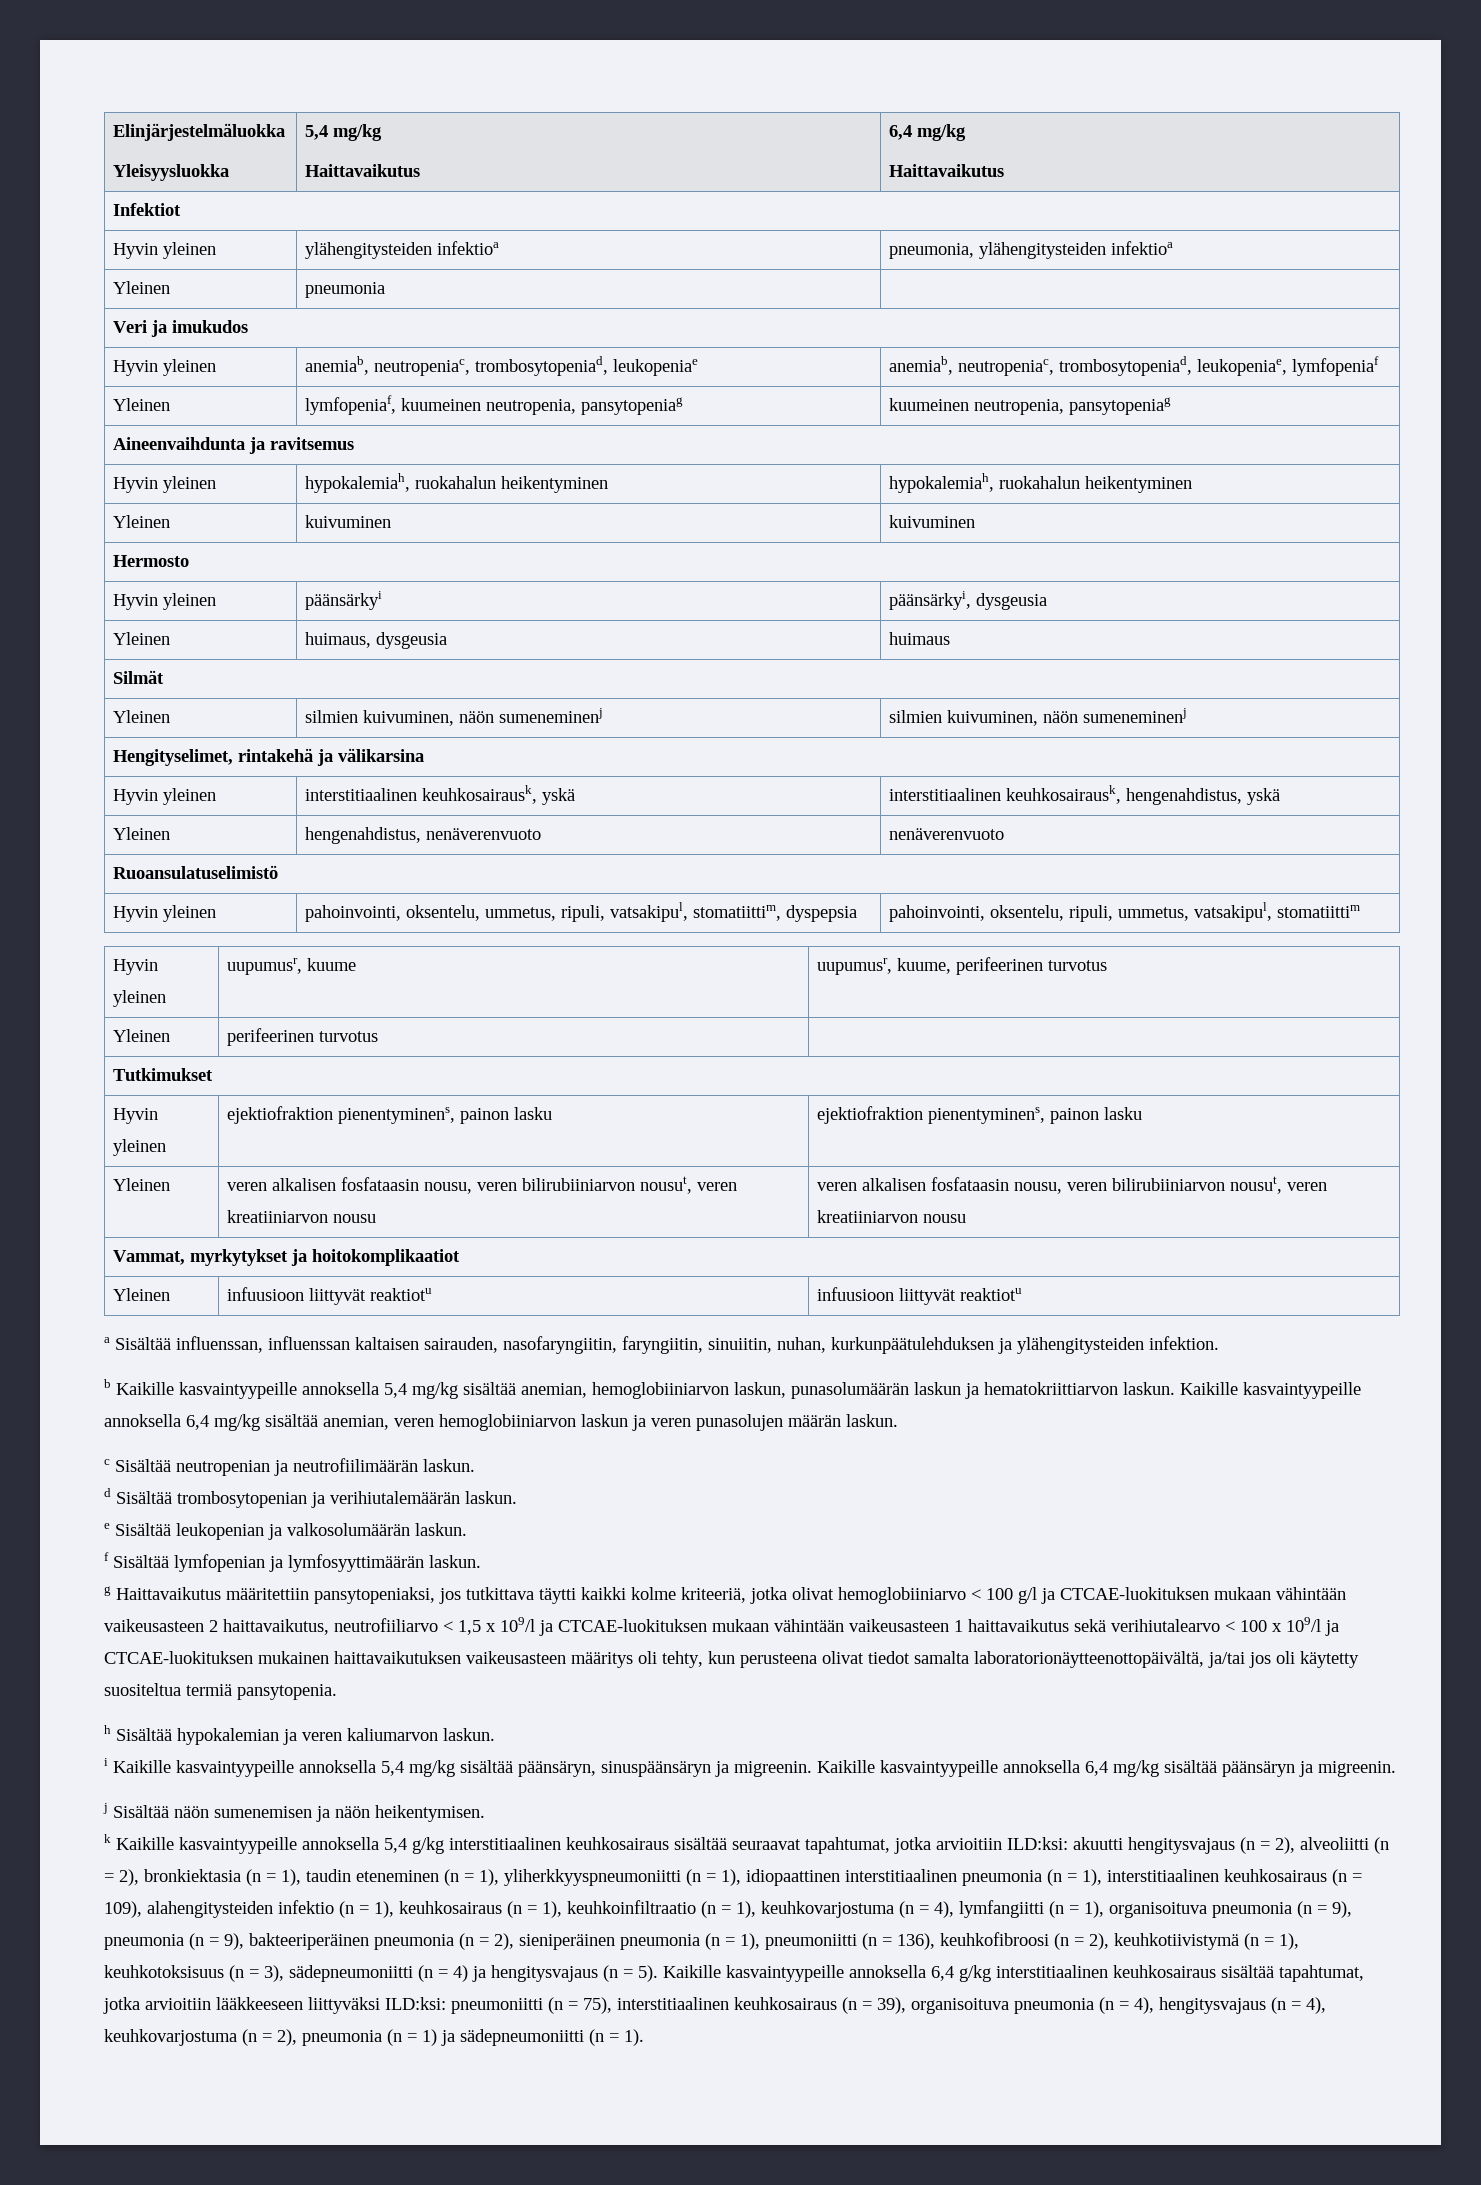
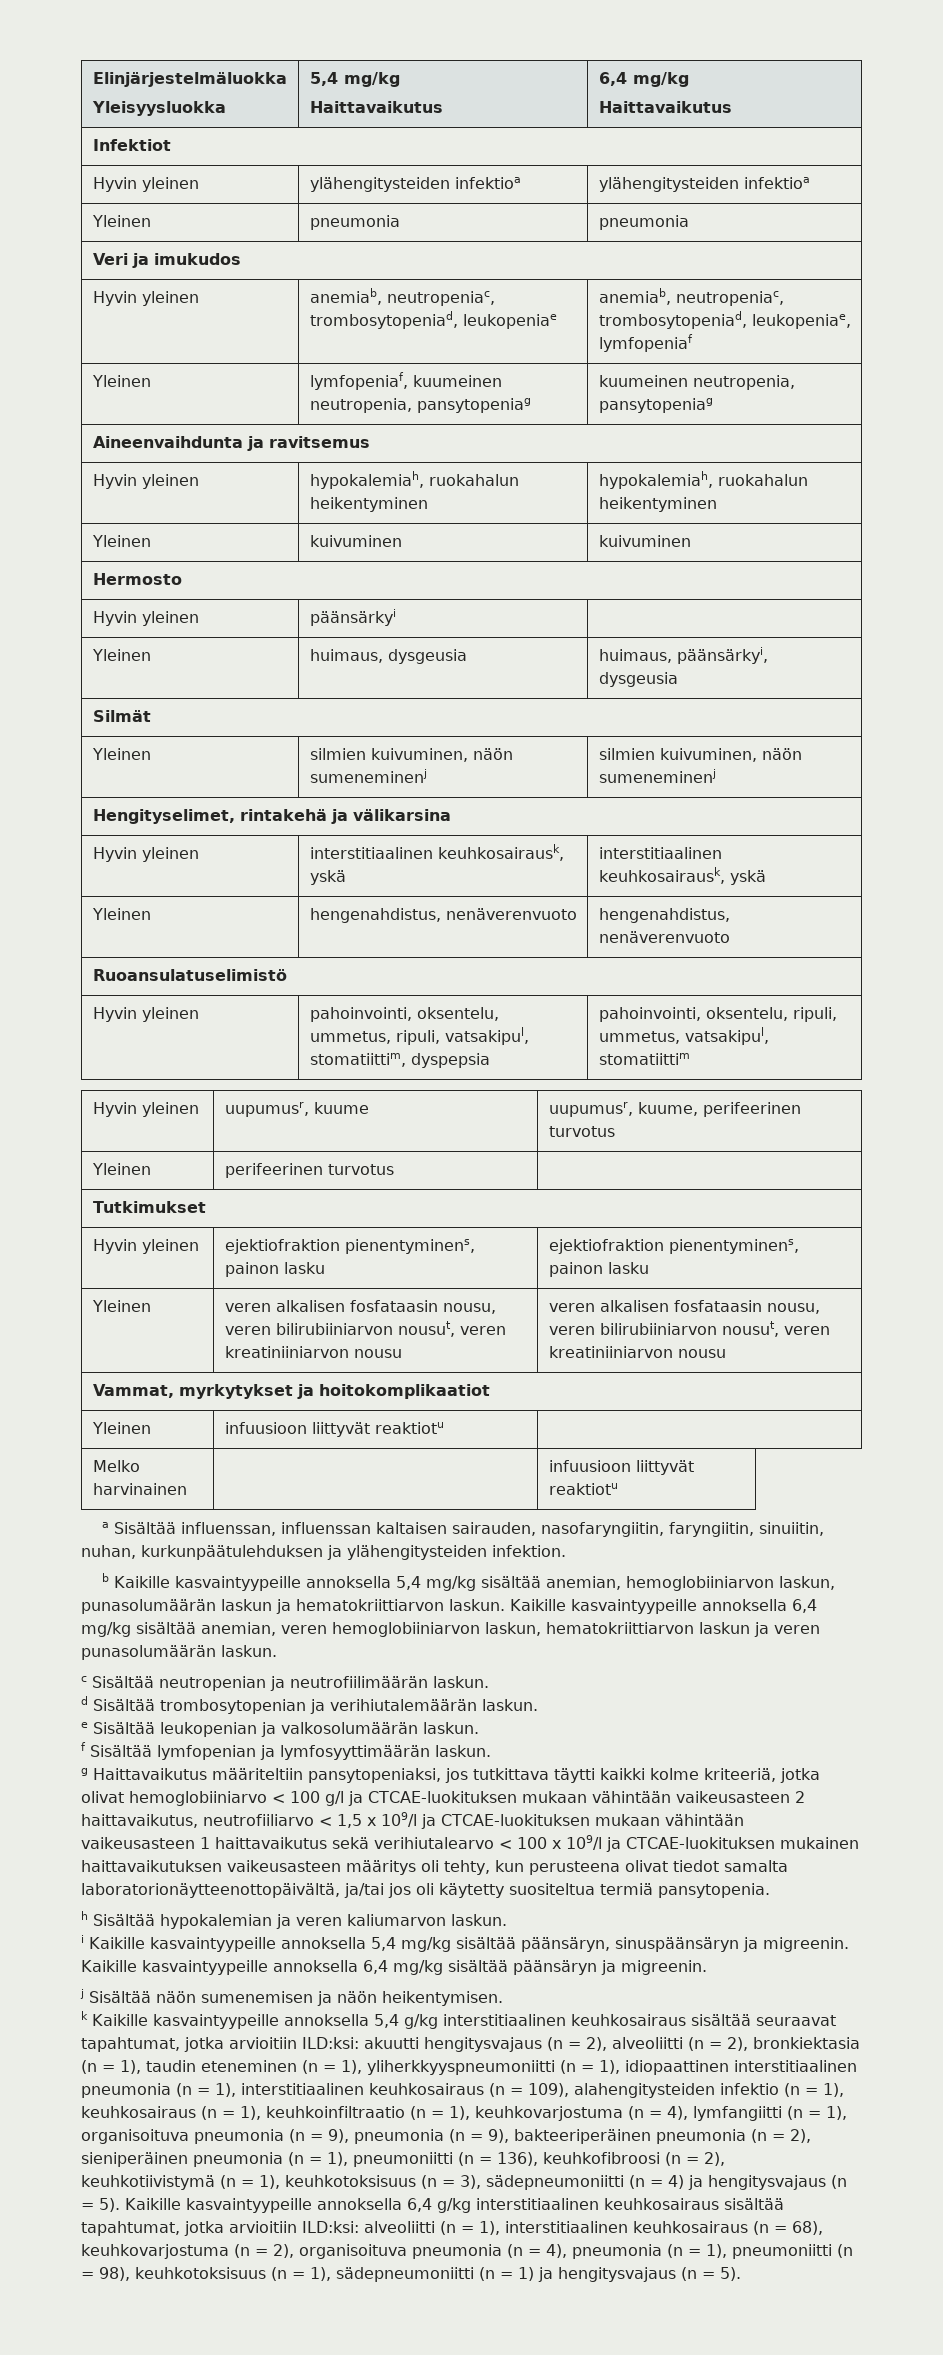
- Hyvin yleinen | ylähengitysteiden infektioa | pneumonia, ylähengitysteiden infektioa
+ Hyvin yleinen | ylähengitysteiden infektioa | ylähengitysteiden infektioa
- Yleinen | pneumonia |
+ Yleinen | pneumonia | pneumonia
- Hyvin yleinen | päänsärkyi | päänsärkyi, dysgeusia
+ Hyvin yleinen | päänsärkyi |
- Yleinen | huimaus, dysgeusia | huimaus
+ Yleinen | huimaus, dysgeusia | huimaus, päänsärkyi, dysgeusia
- Hyvin yleinen | interstitiaalinen keuhkosairausk, yskä | interstitiaalinen keuhkosairausk, hengenahdistus, yskä
+ Hyvin yleinen | interstitiaalinen keuhkosairausk, yskä | interstitiaalinen keuhkosairausk, yskä
- Yleinen | hengenahdistus, nenäverenvuoto | nenäverenvuoto
+ Yleinen | hengenahdistus, nenäverenvuoto | hengenahdistus, nenäverenvuoto
- Yleinen | veren alkalisen fosfataasin nousu, veren bilirubiiniarvon nousut, veren kreatiiniarvon nousu | veren alkalisen fosfataasin nousu, veren bilirubiiniarvon nousut, veren kreatiiniarvon nousu
+ Yleinen | veren alkalisen fosfataasin nousu, veren bilirubiiniarvon nousut, veren kreatiniiniarvon nousu | veren alkalisen fosfataasin nousu, veren bilirubiiniarvon nousut, veren kreatiniiniarvon nousu
- Yleinen | infuusioon liittyvät reaktiotu | infuusioon liittyvät reaktiotu
+ Yleinen | infuusioon liittyvät reaktiotu |
+ Melko harvinainen | | infuusioon liittyvät reaktiotu
- Kaikille kasvaintyypeille annoksella 6,4 mg/kg sisältää anemian, veren hemoglobiiniarvon laskun ja veren punasolujen määrän laskun.
+ Kaikille kasvaintyypeille annoksella 6,4 mg/kg sisältää anemian, veren hemoglobiiniarvon laskun, hematokriittiarvon laskun ja veren punasolumäärän laskun.
- g Haittavaikutus määritettiin pansytopeniaksi, jos tutkittava täytti kaikki kolme kriteeriä, jotka olivat hemoglobiiniarvo < 100 g/l ja CTCAE-luokituksen mukaan vähintään vaikeusasteen 2 haittavaikutus, neutrofiiliarvo < 1,5 x 109/l ja CTCAE-luokituksen mukaan vähintään vaikeusasteen 1 haittavaikutus sekä verihiutalearvo < 100 x 109/l ja CTCAE-luokituksen mukainen haittavaikutuksen vaikeusasteen määritys oli tehty, kun perusteena olivat tiedot samalta laboratorionäytteenottopäivältä, ja/tai jos oli käytetty suositeltua termiä pansytopenia.
+ g Haittavaikutus määriteltiin pansytopeniaksi, jos tutkittava täytti kaikki kolme kriteeriä, jotka olivat hemoglobiiniarvo < 100 g/l ja CTCAE-luokituksen mukaan vähintään vaikeusasteen 2 haittavaikutus, neutrofiiliarvo < 1,5 x 109/l ja CTCAE-luokituksen mukaan vähintään vaikeusasteen 1 haittavaikutus sekä verihiutalearvo < 100 x 109/l ja CTCAE-luokituksen mukainen haittavaikutuksen vaikeusasteen määritys oli tehty, kun perusteena olivat tiedot samalta laboratorionäytteenottopäivältä, ja/tai jos oli käytetty suositeltua termiä pansytopenia.
- Kaikille kasvaintyypeille annoksella 6,4 g/kg interstitiaalinen keuhkosairaus sisältää tapahtumat, jotka arvioitiin lääkkeeseen liittyväksi ILD:ksi: pneumoniitti (n = 75), interstitiaalinen keuhkosairaus (n = 39), organisoituva pneumonia (n = 4), hengitysvajaus (n = 4), keuhkovarjostuma (n = 2), pneumonia (n = 1) ja sädepneumoniitti (n = 1).
+ Kaikille kasvaintyypeille annoksella 6,4 g/kg interstitiaalinen keuhkosairaus sisältää tapahtumat, jotka arvioitiin ILD:ksi: alveoliitti (n = 1), interstitiaalinen keuhkosairaus (n = 68), keuhkovarjostuma (n = 2), organisoituva pneumonia (n = 4), pneumonia (n = 1), pneumoniitti (n = 98), keuhkotoksisuus (n = 1), sädepneumoniitti (n = 1) ja hengitysvajaus (n = 5).

